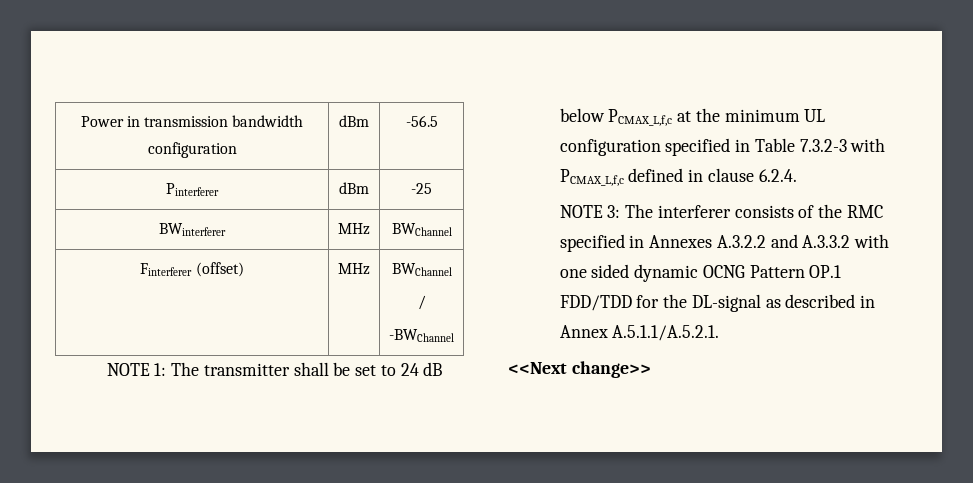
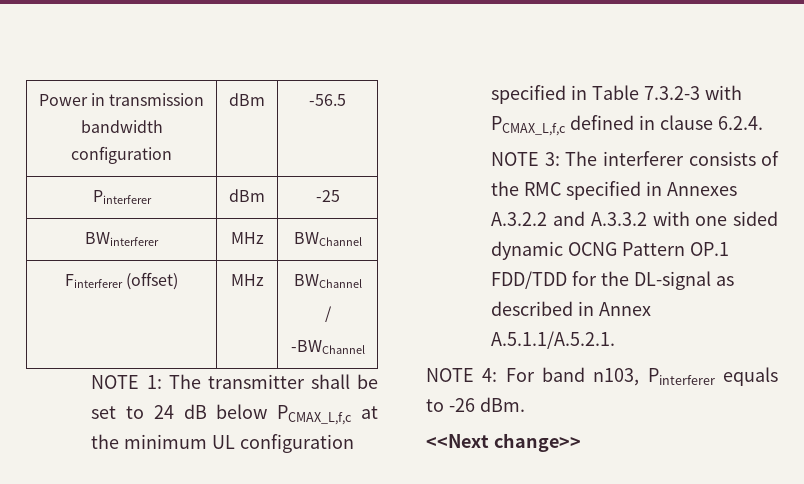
+ NOTE 4: For band n103, Pinterferer equals to -26 dBm.

